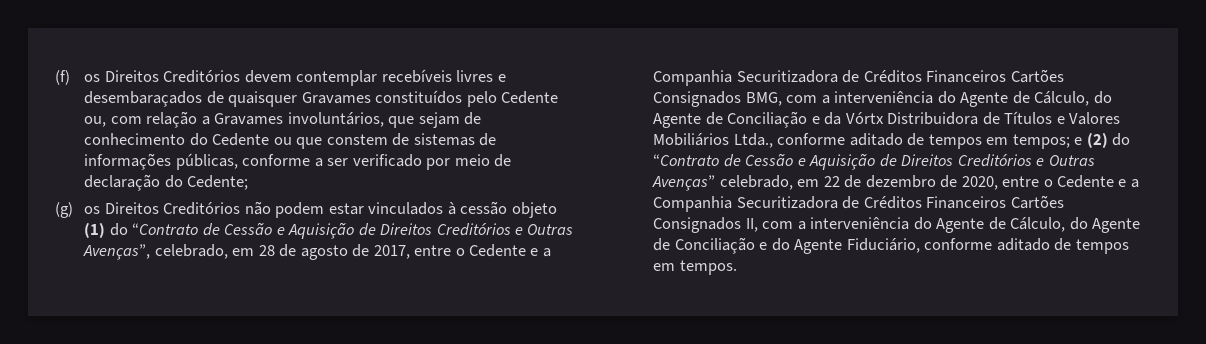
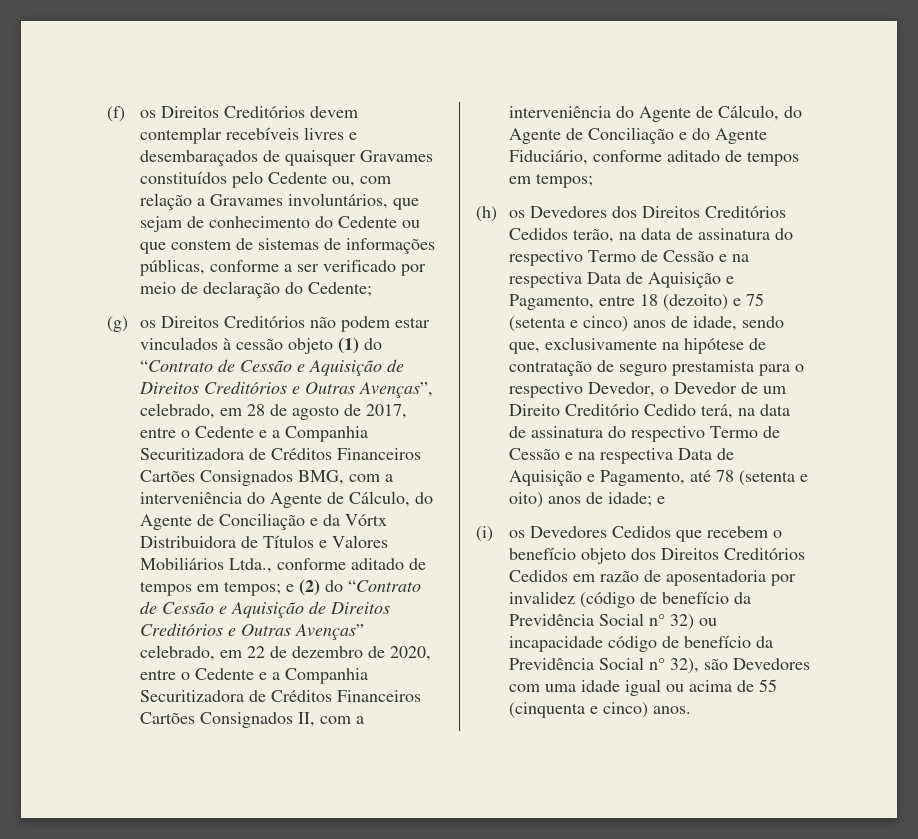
- e (2) do “Contrato de Cessão e Aquisição de Direitos Creditórios e Outras Avenças” celebrado, em 22 de dezembro de 2020, entre o Cedente e a Companhia Securitizadora de Créditos Financeiros Cartões Consignados II, com a interveniência do Agente de Cálculo, do Agente de Conciliação e do Agente Fiduciário, conforme aditado de tempos em tempos.
+ e (2) do “Contrato de Cessão e Aquisição de Direitos Creditórios e Outras Avenças” celebrado, em 22 de dezembro de 2020, entre o Cedente e a Companhia Securitizadora de Créditos Financeiros Cartões Consignados II, com a interveniência do Agente de Cálculo, do Agente de Conciliação e do Agente Fiduciário, conforme aditado de tempos em tempos;
+ (h) os Devedores dos Direitos Creditórios Cedidos terão, na data de assinatura do respectivo Termo de Cessão e na respectiva Data de Aquisição e Pagamento, entre 18 (dezoito) e 75 (setenta e cinco) anos de idade, sendo que, exclusivamente na hipótese de contratação de seguro prestamista para o respectivo Devedor, o Devedor de um Direito Creditório Cedido terá, na data de assinatura do respectivo Termo de Cessão e na respectiva Data de Aquisição e Pagamento, até 78 (setenta e oito) anos de idade; e
+ (i) os Devedores Cedidos que recebem o benefício objeto dos Direitos Creditórios Cedidos em razão de aposentadoria por invalidez (código de benefício da Previdência Social n° 32) ou incapacidade código de benefício da Previdência Social n° 32), são Devedores com uma idade igual ou acima de 55 (cinquenta e cinco) anos.

